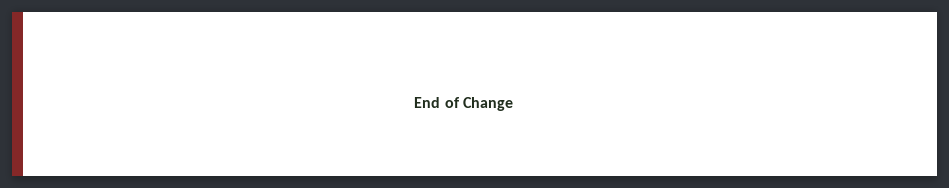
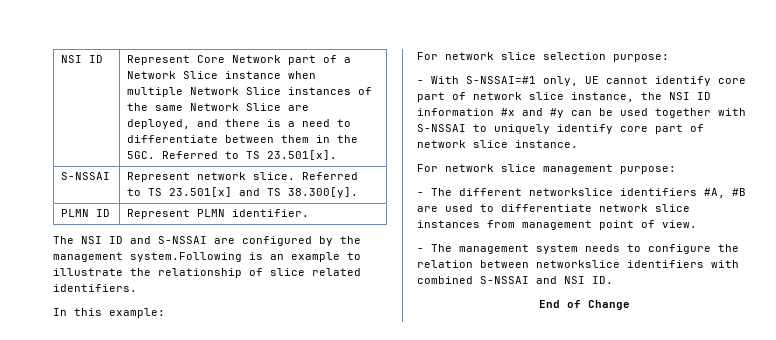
+ NSI ID | Represent Core Network part of a Network Slice instance when multiple Network Slice instances of the same Network Slice are deployed, and there is a need to differentiate between them in the 5GC. Referred to TS 23.501[x].
+ S-NSSAI | Represent network slice. Referred to TS 23.501[x] and TS 38.300[y].
+ PLMN ID | Represent PLMN identifier.
+ The NSI ID and S-NSSAI are configured by the management system.Following is an example to illustrate the relationship of slice related identifiers.
+ In this example:
+ For network slice selection purpose:
+ - With S-NSSAI=#1 only, UE cannot identify core part of network slice instance, the NSI ID information #x and #y can be used together with S-NSSAI to uniquely identify core part of network slice instance.
+ For network slice management purpose:
+ - The different networkslice identifiers #A, #B are used to differentiate network slice instances from management point of view.
+ - The management system needs to configure the relation between networkslice identifiers with combined S-NSSAI and NSI ID.

